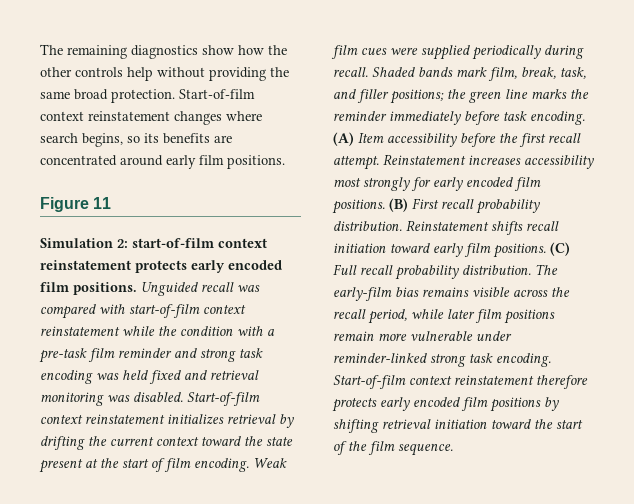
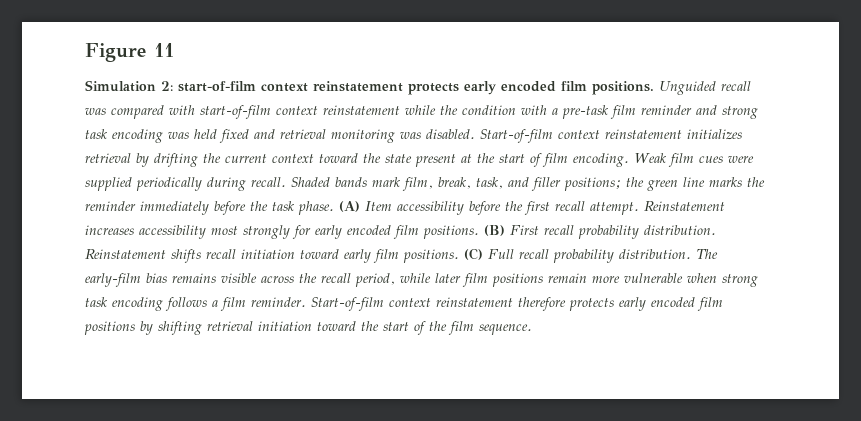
- The remaining diagnostics show how the other controls help without providing the same broad protection. Start-of-film context reinstatement changes where search begins, so its benefits are concentrated around early film positions.
- Shaded bands mark film, break, task, and filler positions; the green line marks the reminder immediately before task encoding.
+ Shaded bands mark film, break, task, and filler positions; the green line marks the reminder immediately before the task phase.
- The early-film bias remains visible across the recall period, while later film positions remain more vulnerable under reminder-linked strong task encoding.
+ The early-film bias remains visible across the recall period, while later film positions remain more vulnerable when strong task encoding follows a film reminder.

